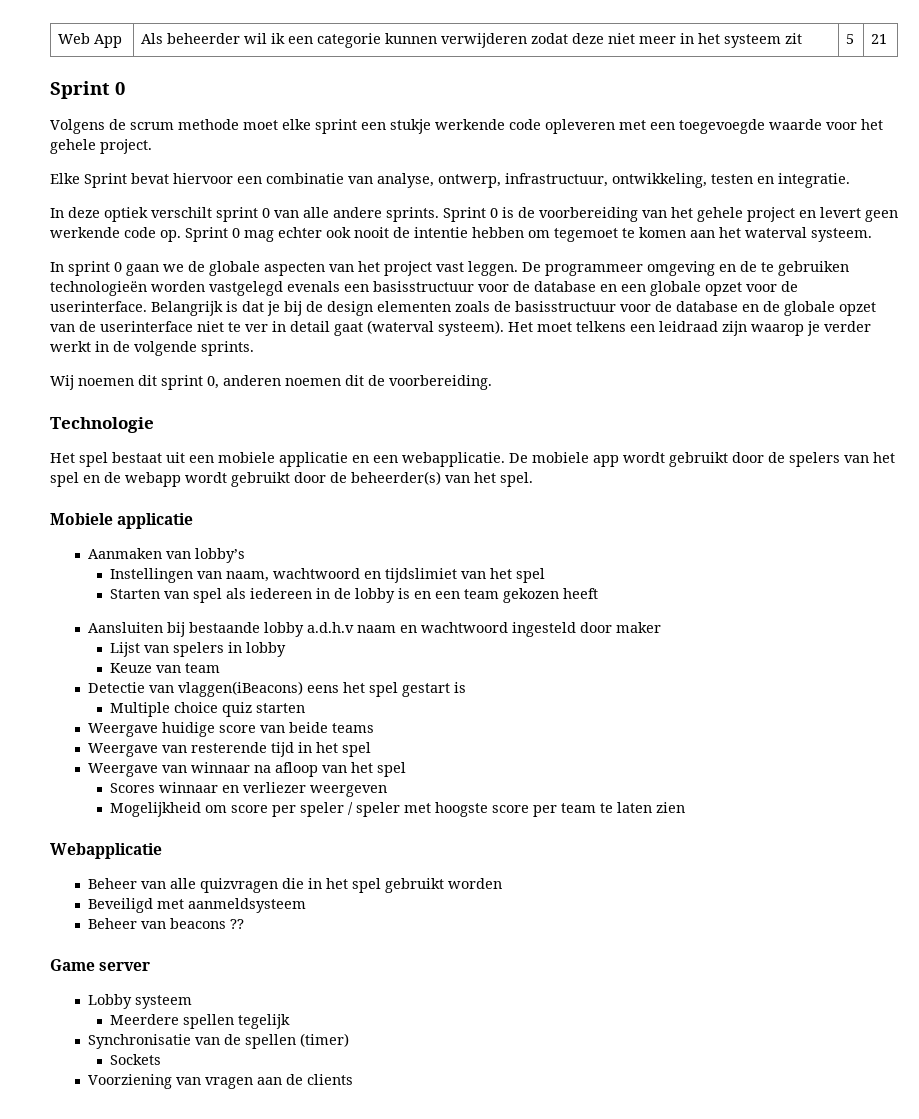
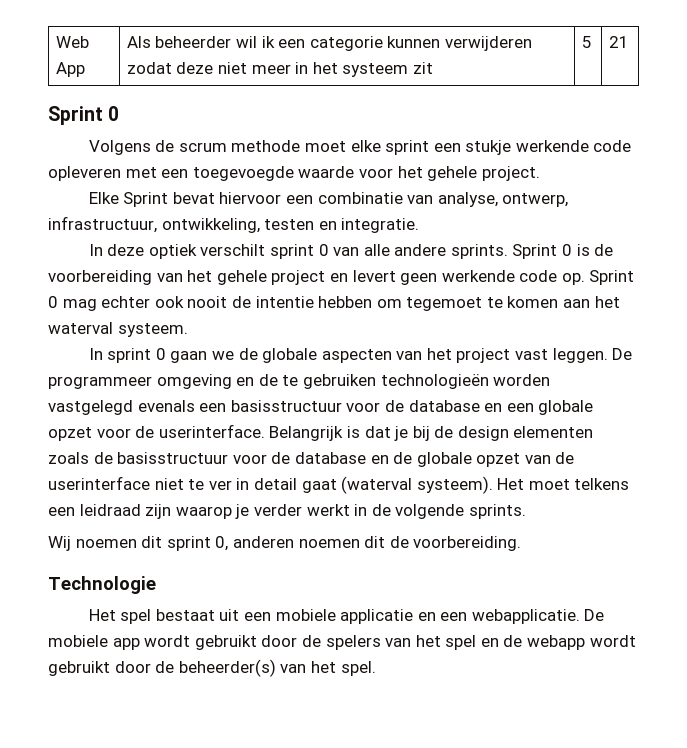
- Mobiele applicatie
- Aanmaken van lobby’s
- Instellingen van naam, wachtwoord en tijdslimiet van het spel
- Starten van spel als iedereen in de lobby is en een team gekozen heeft
- Aansluiten bij bestaande lobby a.d.h.v naam en wachtwoord ingesteld door maker
- Lijst van spelers in lobby
- Keuze van team
- Detectie van vlaggen(iBeacons) eens het spel gestart is
- Multiple choice quiz starten
- Weergave huidige score van beide teams
- Weergave van resterende tijd in het spel
- Weergave van winnaar na afloop van het spel
- Scores winnaar en verliezer weergeven
- Mogelijkheid om score per speler / speler met hoogste score per team te laten zien
- Webapplicatie
- Beheer van alle quizvragen die in het spel gebruikt worden
- Beveiligd met aanmeldsysteem
- Beheer van beacons ??
- Game server
- Lobby systeem
- Meerdere spellen tegelijk
- Synchronisatie van de spellen (timer)
- Sockets
- Voorziening van vragen aan de clients

